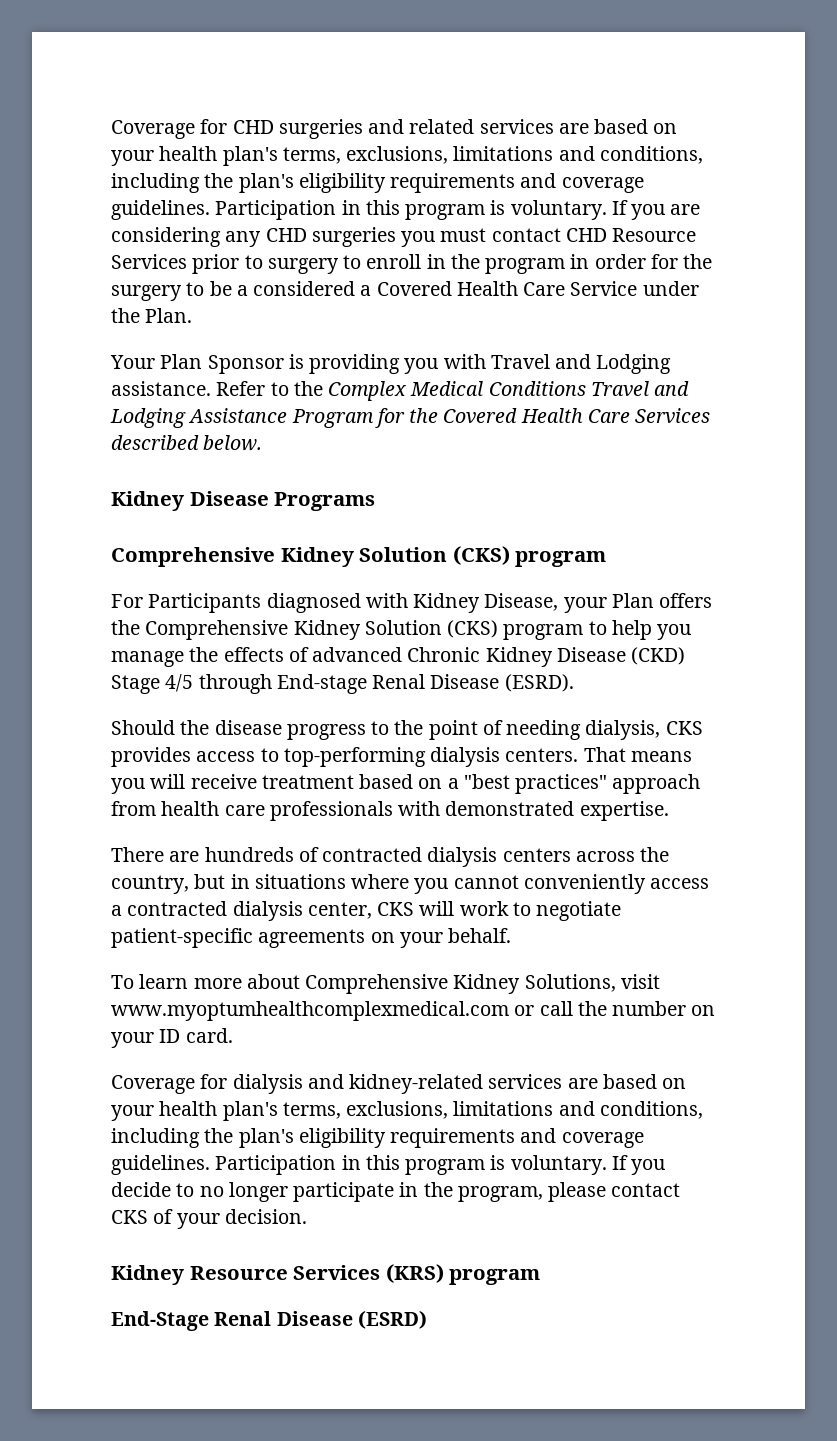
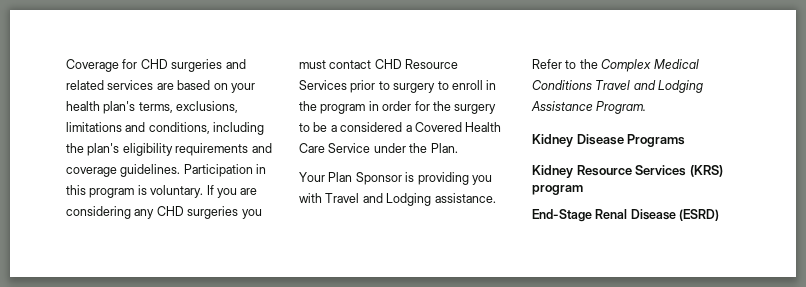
- Refer to the Complex Medical Conditions Travel and Lodging Assistance Program for the Covered Health Care Services described below.
+ Refer to the Complex Medical Conditions Travel and Lodging Assistance Program.
  Kidney Disease Programs
- Comprehensive Kidney Solution (CKS) program
- For Participants diagnosed with Kidney Disease, your Plan offers the Comprehensive Kidney Solution (CKS) program to help you manage the effects of advanced Chronic Kidney Disease (CKD) Stage 4/5 through End-stage Renal Disease (ESRD).
- Should the disease progress to the point of needing dialysis, CKS provides access to top-performing dialysis centers. That means you will receive treatment based on a "best practices" approach from health care professionals with demonstrated expertise.
- There are hundreds of contracted dialysis centers across the country, but in situations where you cannot conveniently access a contracted dialysis center, CKS will work to negotiate patient-specific agreements on your behalf.
- To learn more about Comprehensive Kidney Solutions, visit www.myoptumhealthcomplexmedical.com or call the number on your ID card.
- Coverage for dialysis and kidney-related services are based on your health plan's terms, exclusions, limitations and conditions, including the plan's eligibility requirements and coverage guidelines. Participation in this program is voluntary. If you decide to no longer participate in the program, please contact CKS of your decision.

